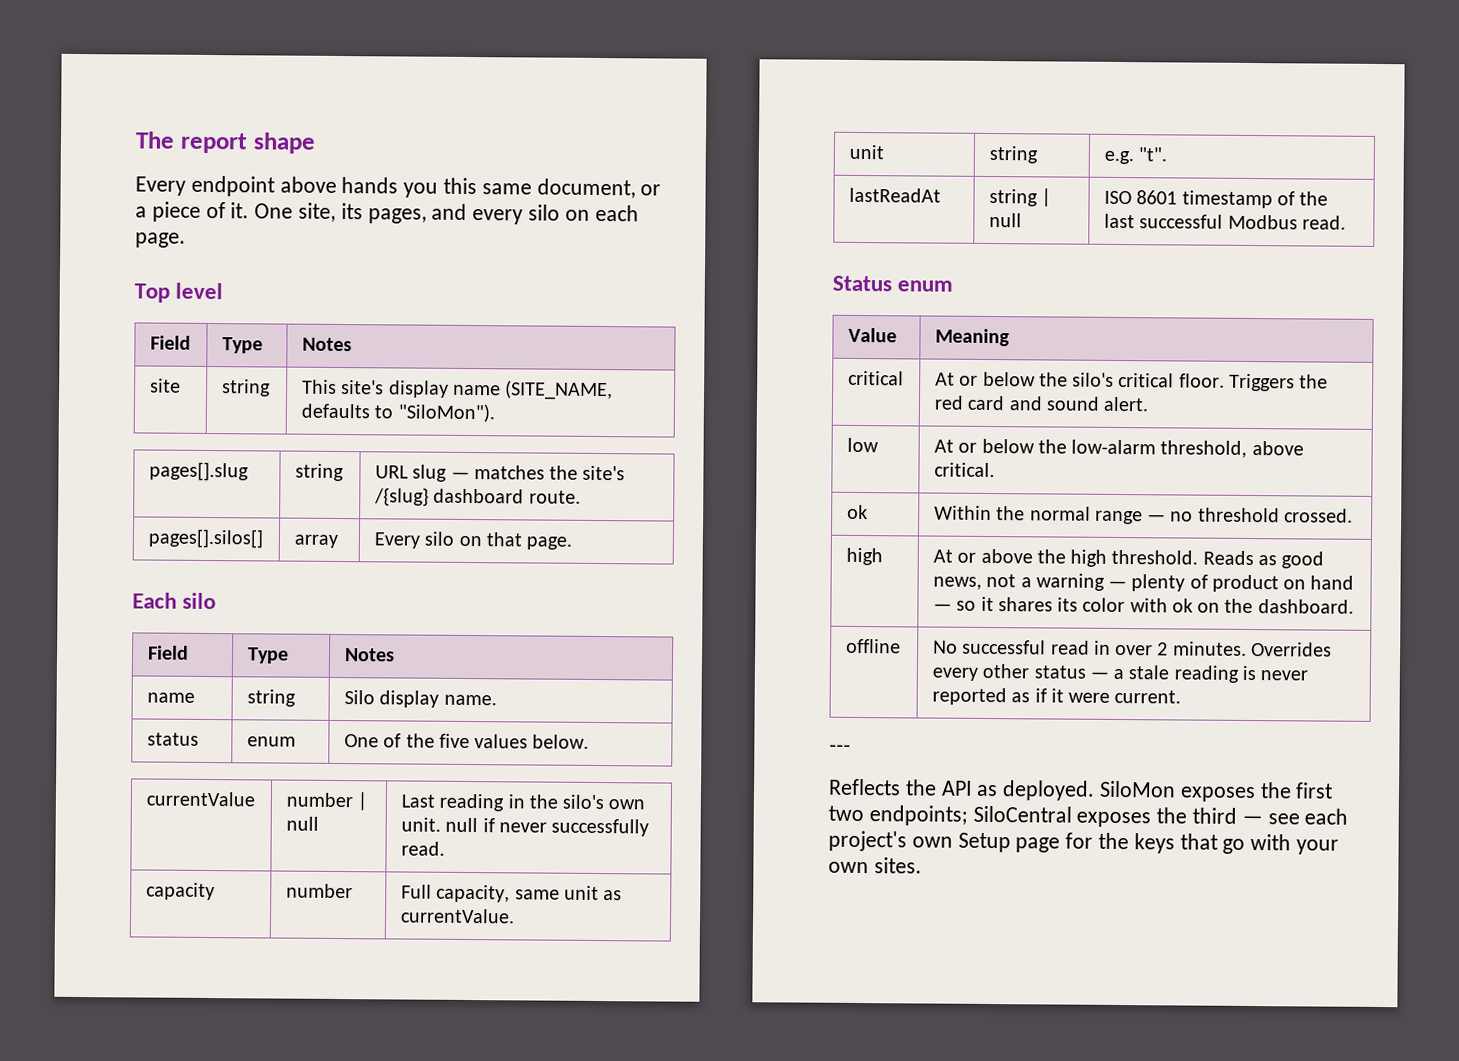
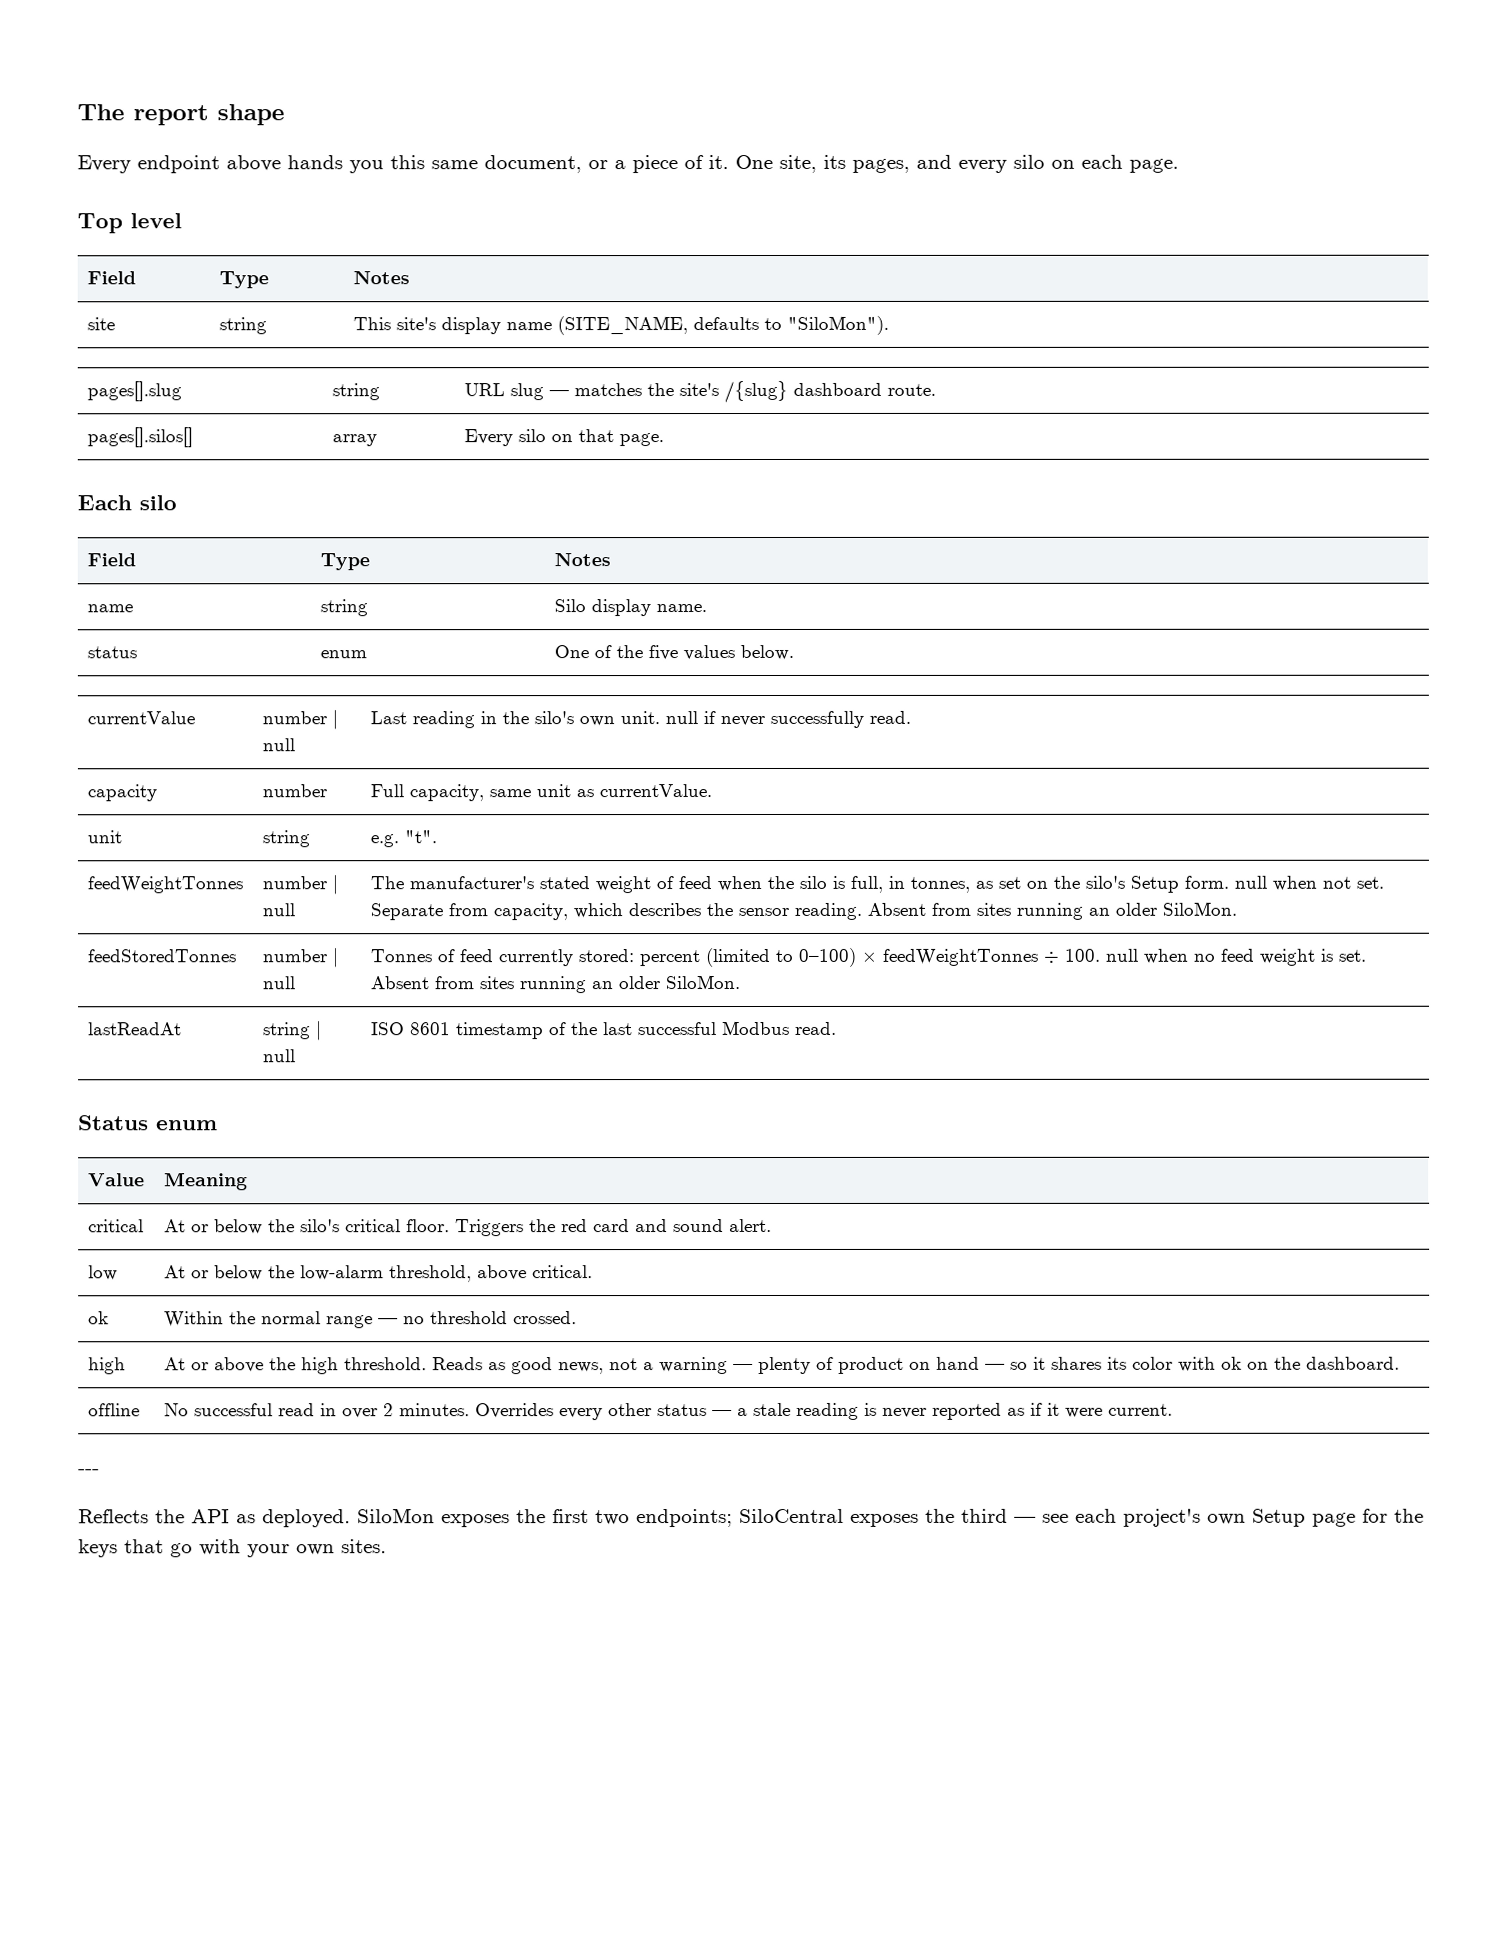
+ feedWeightTonnes | number | null | The manufacturer's stated weight of feed when the silo is full, in tonnes, as set on the silo's Setup form. null when not set. Separate from capacity, which describes the sensor reading. Absent from sites running an older SiloMon.
+ feedStoredTonnes | number | null | Tonnes of feed currently stored: percent (limited to 0–100) × feedWeightTonnes ÷ 100. null when no feed weight is set. Absent from sites running an older SiloMon.

